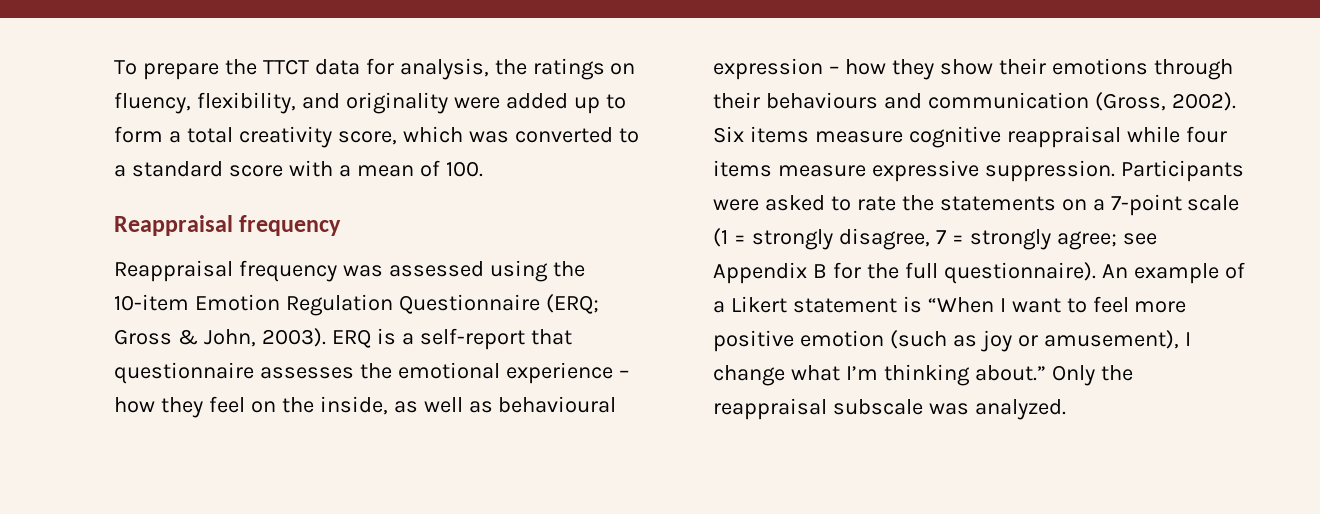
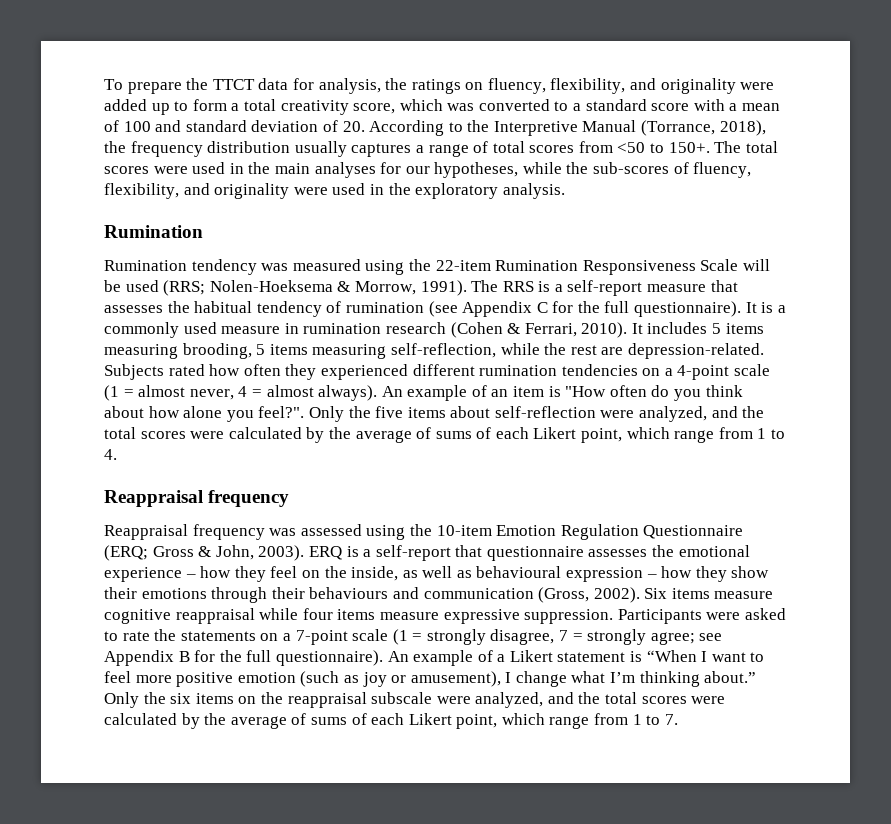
- To prepare the TTCT data for analysis, the ratings on fluency, flexibility, and originality were added up to form a total creativity score, which was converted to a standard score with a mean of 100.
+ To prepare the TTCT data for analysis, the ratings on fluency, flexibility, and originality were added up to form a total creativity score, which was converted to a standard score with a mean of 100 and standard deviation of 20. According to the Interpretive Manual (Torrance, 2018), the frequency distribution usually captures a range of total scores from <50 to 150+. The total scores were used in the main analyses for our hypotheses, while the sub-scores of fluency, flexibility, and originality were used in the exploratory analysis.
+ Rumination
+ Rumination tendency was measured using the 22-item Rumination Responsiveness Scale will be used (RRS; Nolen-Hoeksema & Morrow, 1991). The RRS is a self-report measure that assesses the habitual tendency of rumination (see Appendix C for the full questionnaire). It is a commonly used measure in rumination research (Cohen & Ferrari, 2010). It includes 5 items measuring brooding, 5 items measuring self-reflection, while the rest are depression-related. Subjects rated how often they experienced different rumination tendencies on a 4-point scale (1 = almost never, 4 = almost always). An example of an item is "How often do you think about how alone you feel?". Only the five items about self-reflection were analyzed, and the total scores were calculated by the average of sums of each Likert point, which range from 1 to 4.
- Only the reappraisal subscale was analyzed.
+ Only the six items on the reappraisal subscale were analyzed, and the total scores were calculated by the average of sums of each Likert point, which range from 1 to 7.

